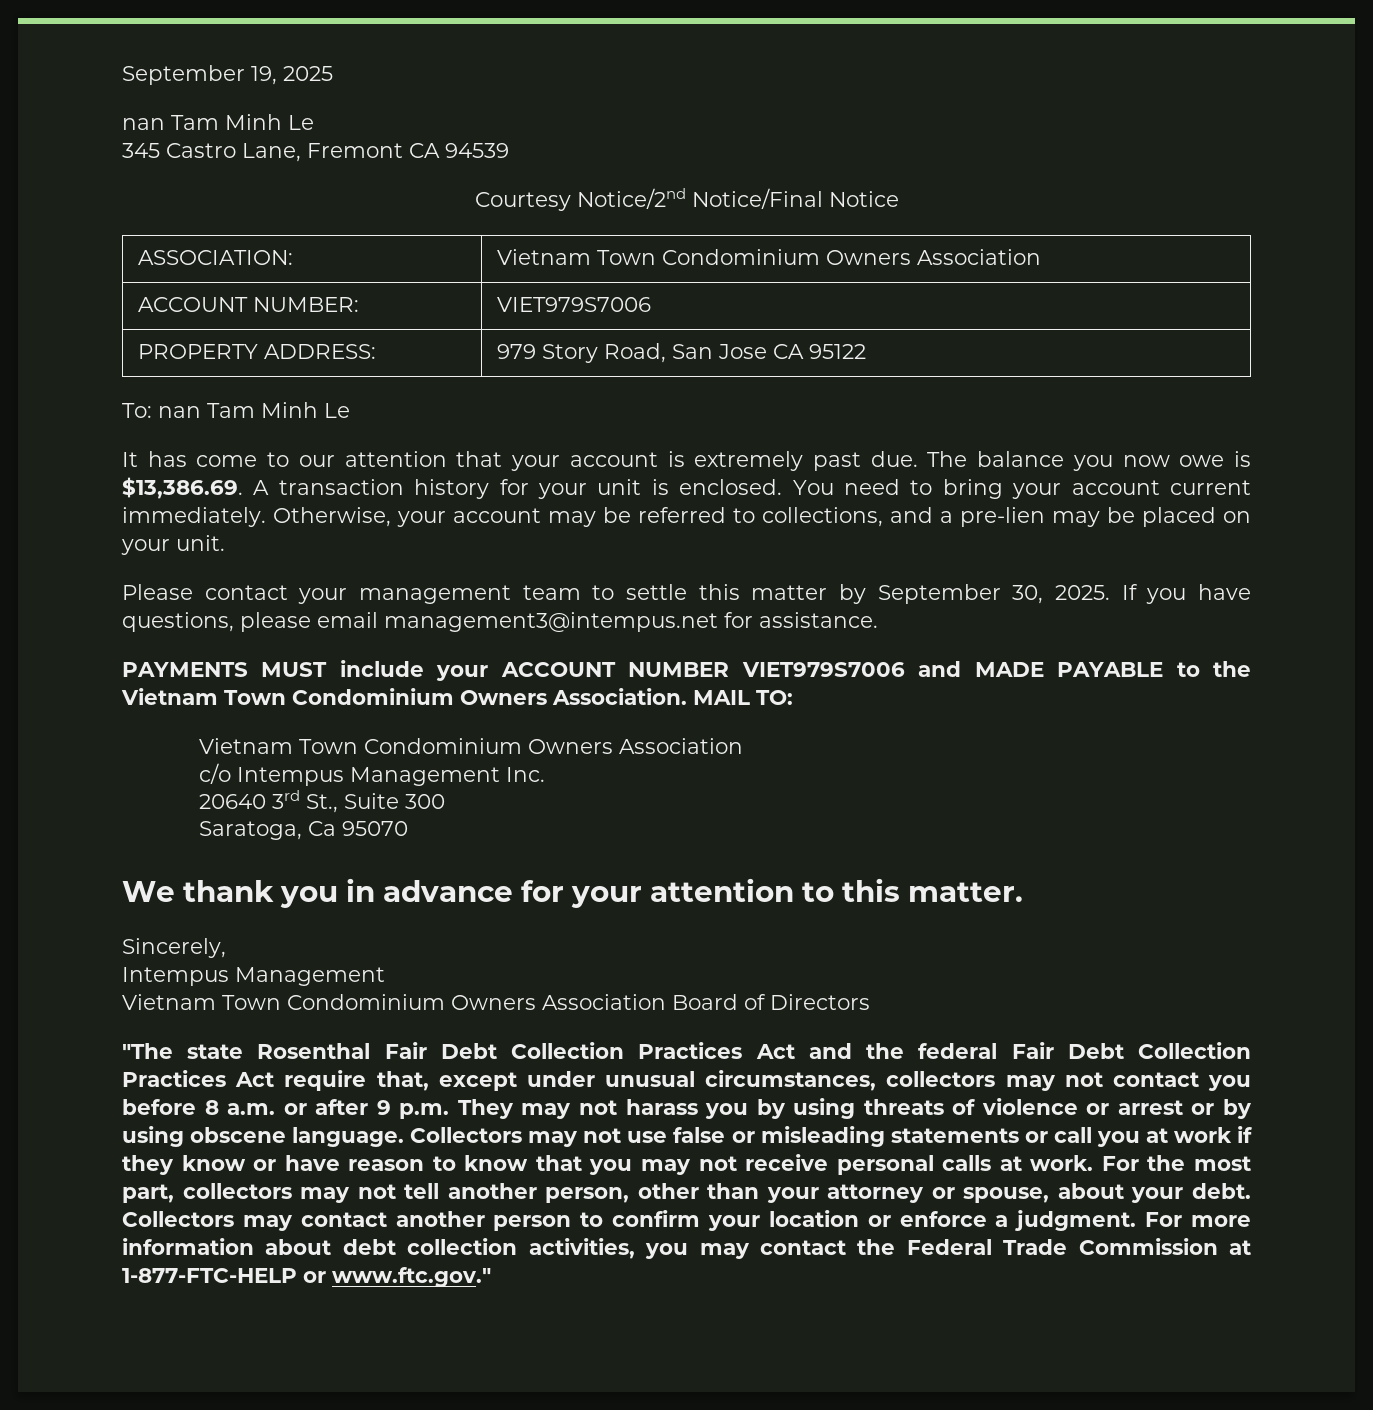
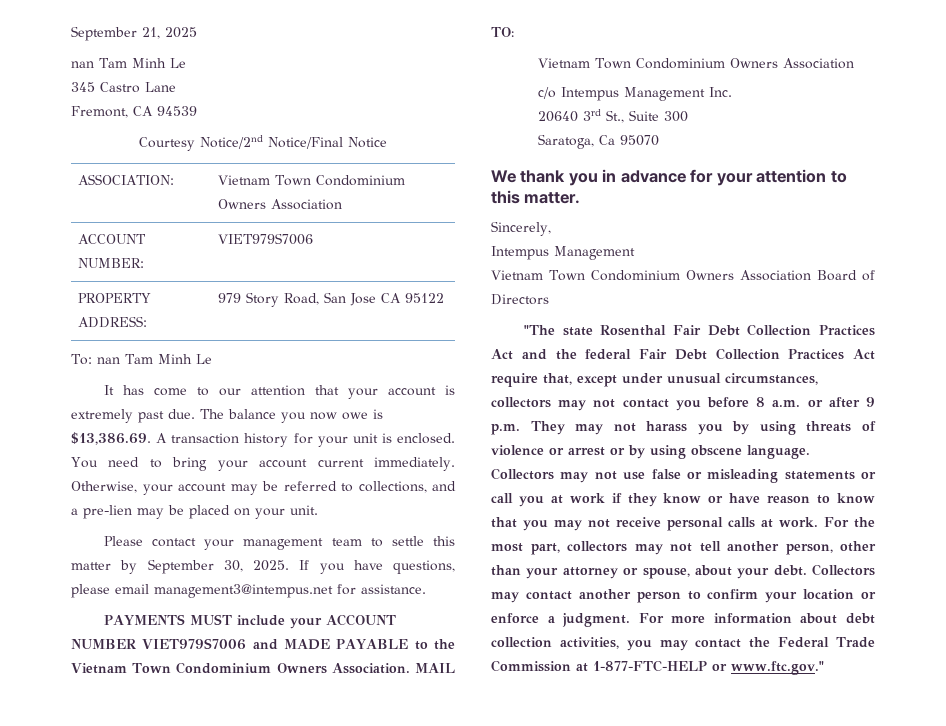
- September 19, 2025
+ September 21, 2025
- 345 Castro Lane, Fremont CA 94539
+ 345 Castro Lane
+ Fremont, CA 94539

